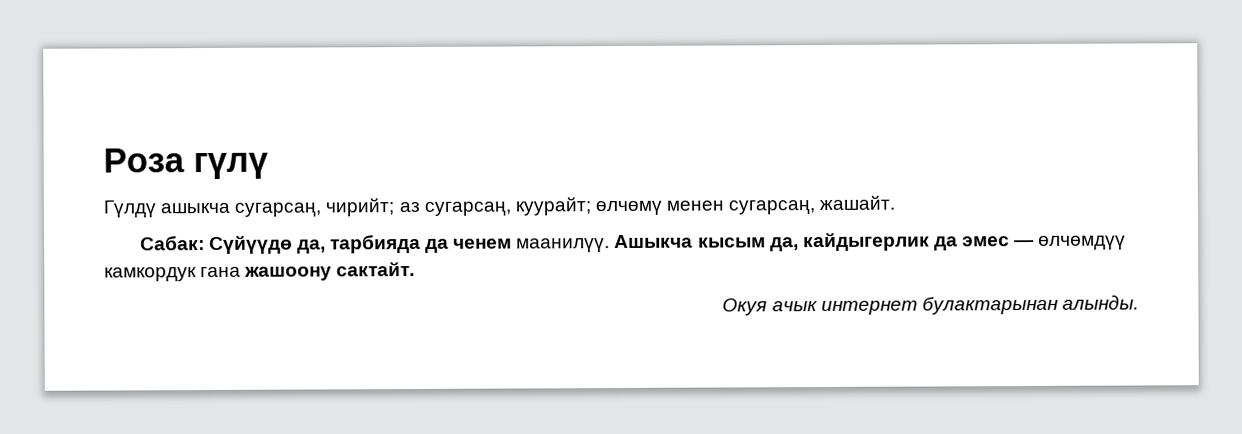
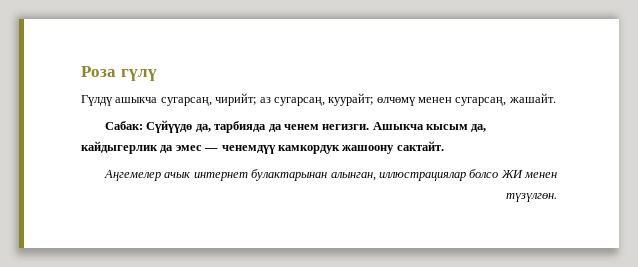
- Сабак: Сүйүүдө да, тарбияда да ченем маанилүү.
+ Сабак: Сүйүүдө да, тарбияда да ченем негизги.
- Ашыкча кысым да, кайдыгерлик да эмес — өлчөмдүү камкордук гана жашоону сактайт.
+ Ашыкча кысым да, кайдыгерлик да эмес — ченемдүү камкордук жашоону сактайт.
- Окуя ачык интернет булактарынан алынды.
+ Аңгемелер ачык интернет булактарынан алынган, иллюстрациялар болсо ЖИ менен түзүлгөн.

